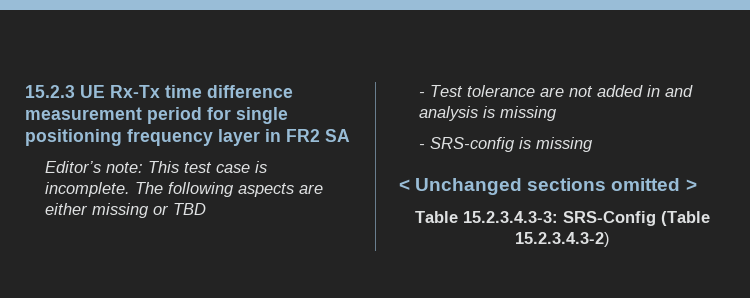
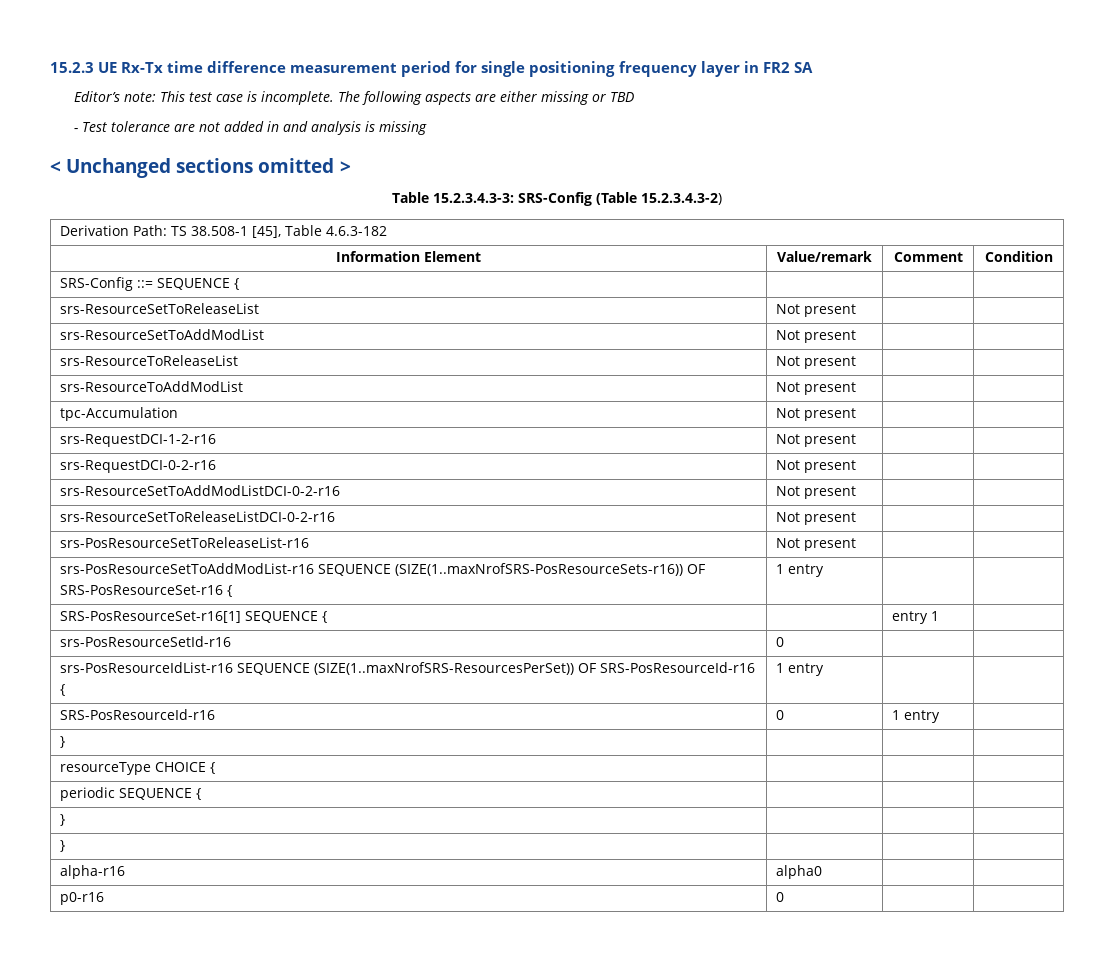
- - SRS-config is missing
+ Derivation Path: TS 38.508-1 [45], Table 4.6.3-182
+ Information Element | Value/remark | Comment | Condition
+ SRS-Config ::= SEQUENCE { | | |
+ srs-ResourceSetToReleaseList | Not present | |
+ srs-ResourceSetToAddModList | Not present | |
+ srs-ResourceToReleaseList | Not present | |
+ srs-ResourceToAddModList | Not present | |
+ tpc-Accumulation | Not present | |
+ srs-RequestDCI-1-2-r16 | Not present | |
+ srs-RequestDCI-0-2-r16 | Not present | |
+ srs-ResourceSetToAddModListDCI-0-2-r16 | Not present | |
+ srs-ResourceSetToReleaseListDCI-0-2-r16 | Not present | |
+ srs-PosResourceSetToReleaseList-r16 | Not present | |
+ srs-PosResourceSetToAddModList-r16 SEQUENCE (SIZE(1..maxNrofSRS-PosResourceSets-r16)) OF SRS-PosResourceSet-r16 { | 1 entry | |
+ SRS-PosResourceSet-r16[1] SEQUENCE { | | entry 1 |
+ srs-PosResourceSetId-r16 | 0 | |
+ srs-PosResourceIdList-r16 SEQUENCE (SIZE(1..maxNrofSRS-ResourcesPerSet)) OF SRS-PosResourceId-r16 { | 1 entry | |
+ SRS-PosResourceId-r16 | 0 | 1 entry |
+ } | | |
+ resourceType CHOICE { | | |
+ periodic SEQUENCE { | | |
+ } | | |
+ } | | |
+ alpha-r16 | alpha0 | |
+ p0-r16 | 0 | |

